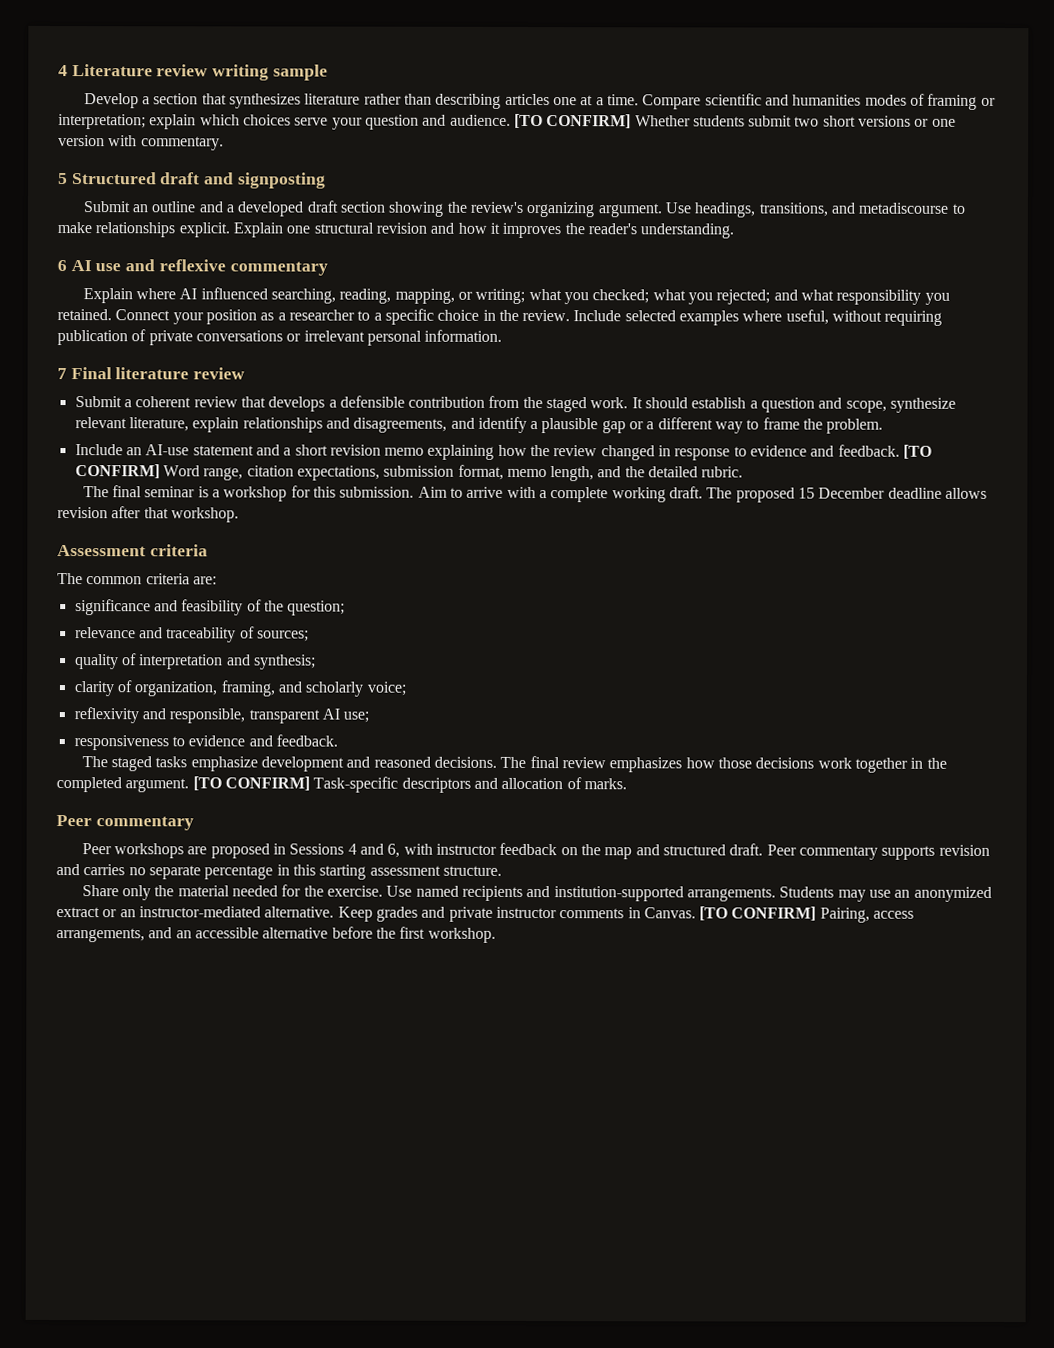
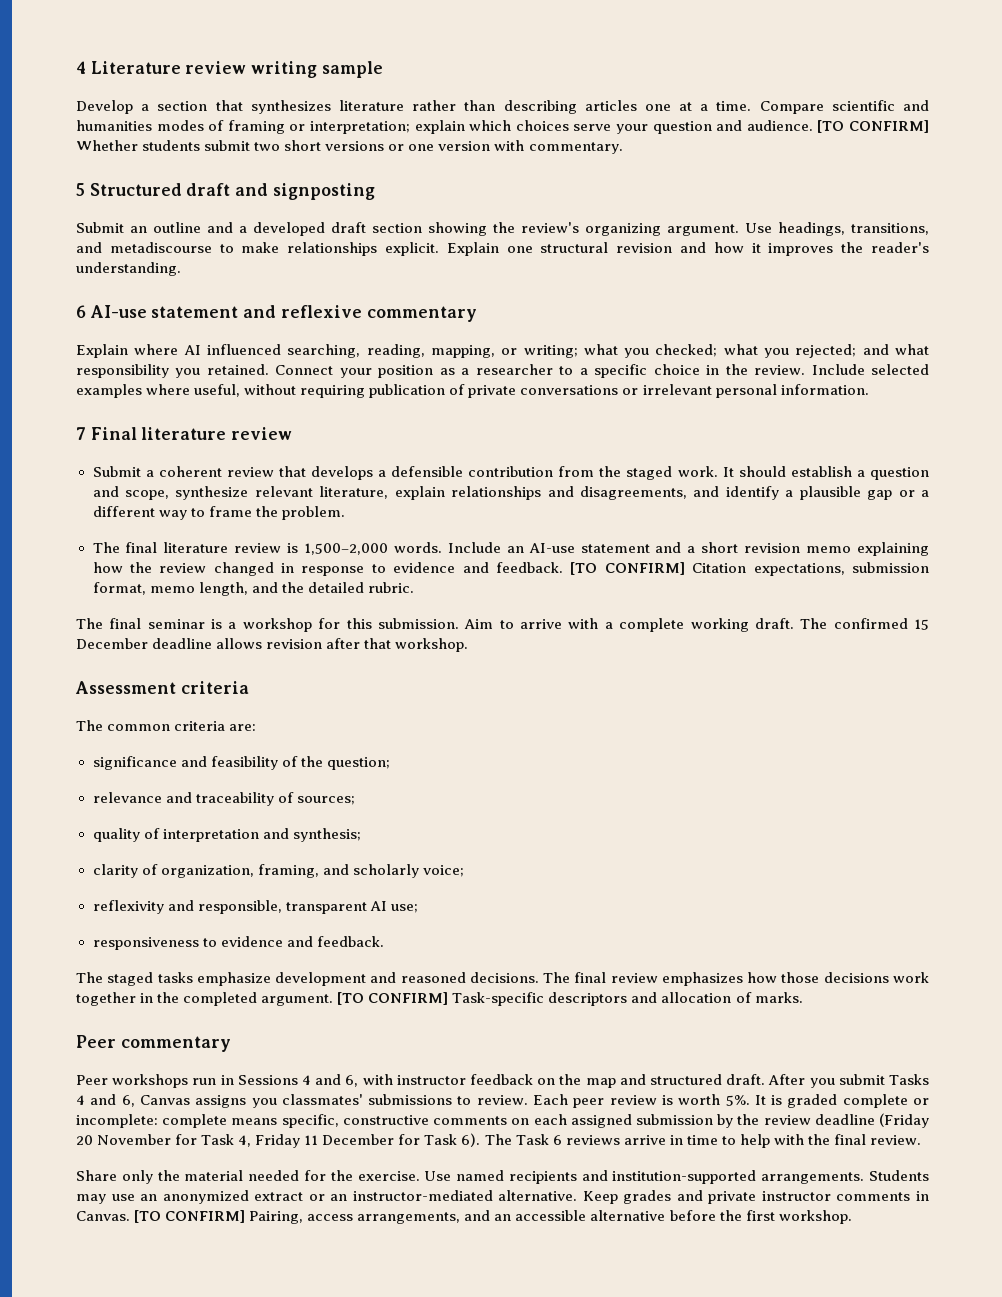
- 6 AI use and reflexive commentary
+ 6 AI-use statement and reflexive commentary
+ The final literature review is 1,500–2,000 words.
- [TO CONFIRM] Word range, citation expectations, submission format, memo length, and the detailed rubric.
+ [TO CONFIRM] Citation expectations, submission format, memo length, and the detailed rubric.
- The proposed 15 December deadline allows revision after that workshop.
+ The confirmed 15 December deadline allows revision after that workshop.
- Peer workshops are proposed in Sessions 4 and 6, with instructor feedback on the map and structured draft.
+ Peer workshops run in Sessions 4 and 6, with instructor feedback on the map and structured draft.
- Peer commentary supports revision and carries no separate percentage in this starting assessment structure.
+ After you submit Tasks 4 and 6, Canvas assigns you classmates' submissions to review. Each peer review is worth 5%. It is graded complete or incomplete: complete means specific, constructive comments on each assigned submission by the review deadline (Friday 20 November for Task 4, Friday 11 December for Task 6). The Task 6 reviews arrive in time to help with the final review.

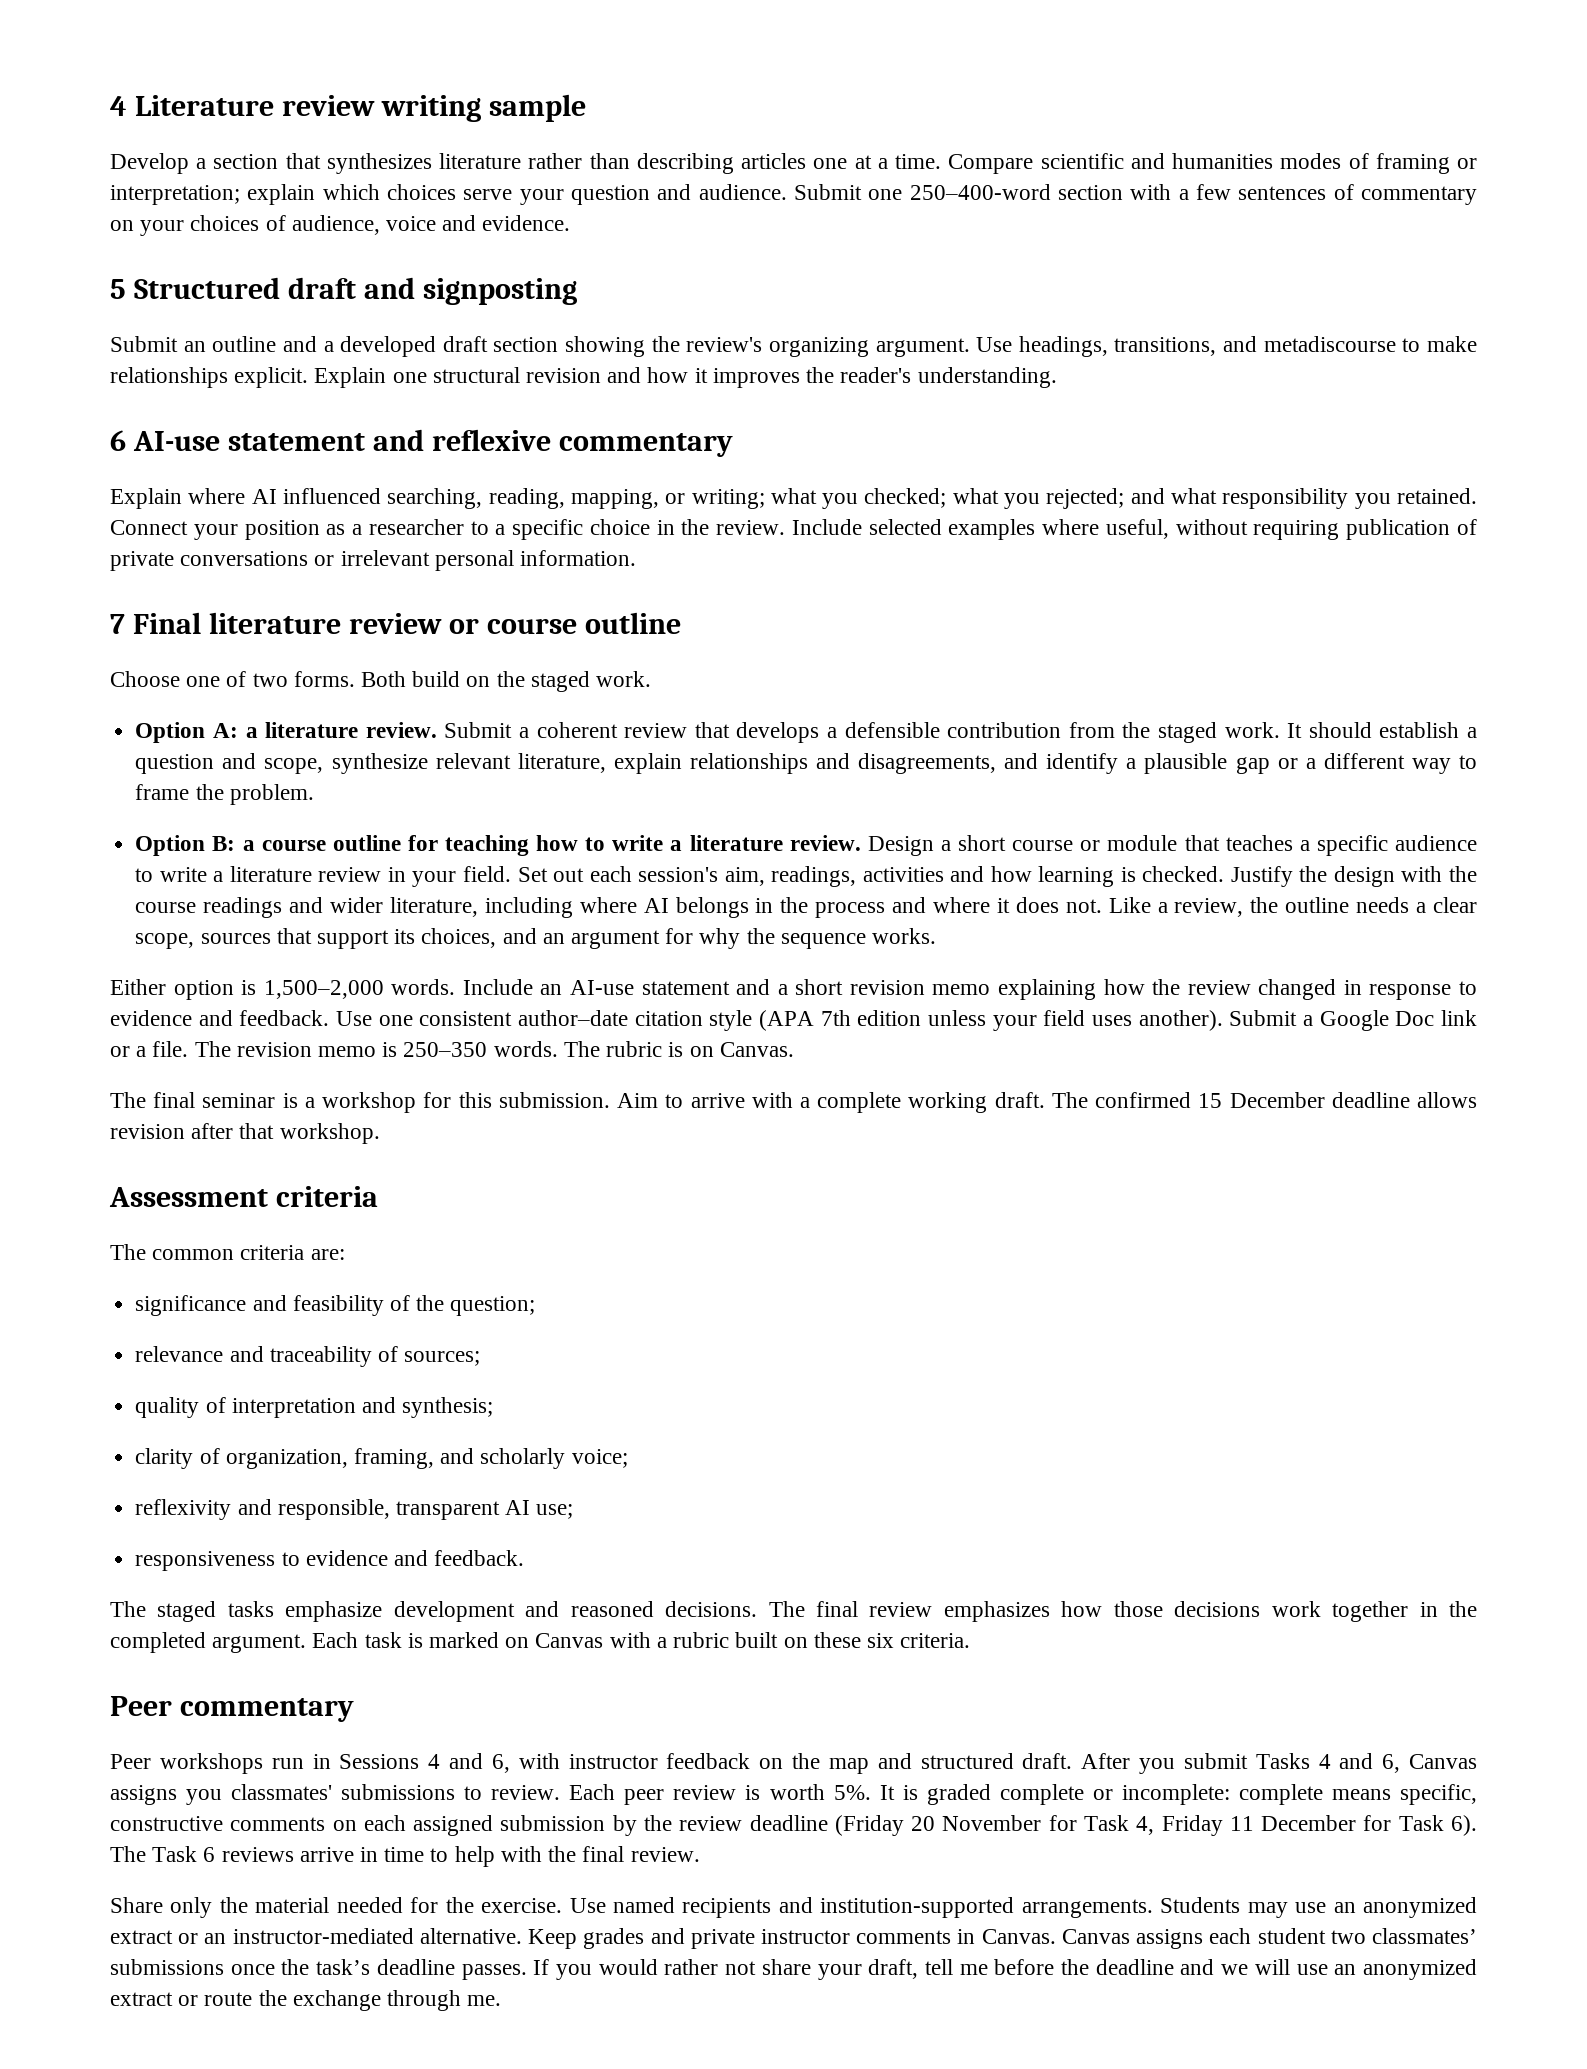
- [TO CONFIRM] Whether students submit two short versions or one version with commentary.
+ Submit one 250–400-word section with a few sentences of commentary on your choices of audience, voice and evidence.
- 7 Final literature review
- Submit a coherent review that develops a defensible contribution from the staged work.
+ 7 Final literature review or course outline
+ Choose one of two forms. Both build on the staged work.
+ Option A: a literature review. Submit a coherent review that develops a defensible contribution from the staged work.
- The final literature review is 1,500–2,000 words.
+ Option B: a course outline for teaching how to write a literature review. Design a short course or module that teaches a specific audience to write a literature review in your field. Set out each session's aim, readings, activities and how learning is checked. Justify the design with the course readings and wider literature, including where AI belongs in the process and where it does not. Like a review, the outline needs a clear scope, sources that support its choices, and an argument for why the sequence works.
+ Either option is 1,500–2,000 words.
- [TO CONFIRM] Citation expectations, submission format, memo length, and the detailed rubric.
+ Use one consistent author–date citation style (APA 7th edition unless your field uses another). Submit a Google Doc link or a file. The revision memo is 250–350 words. The rubric is on Canvas.
- [TO CONFIRM] Task-specific descriptors and allocation of marks.
+ Each task is marked on Canvas with a rubric built on these six criteria.
- [TO CONFIRM] Pairing, access arrangements, and an accessible alternative before the first workshop.
+ Canvas assigns each student two classmates’ submissions once the task’s deadline passes. If you would rather not share your draft, tell me before the deadline and we will use an anonymized extract or route the exchange through me.

